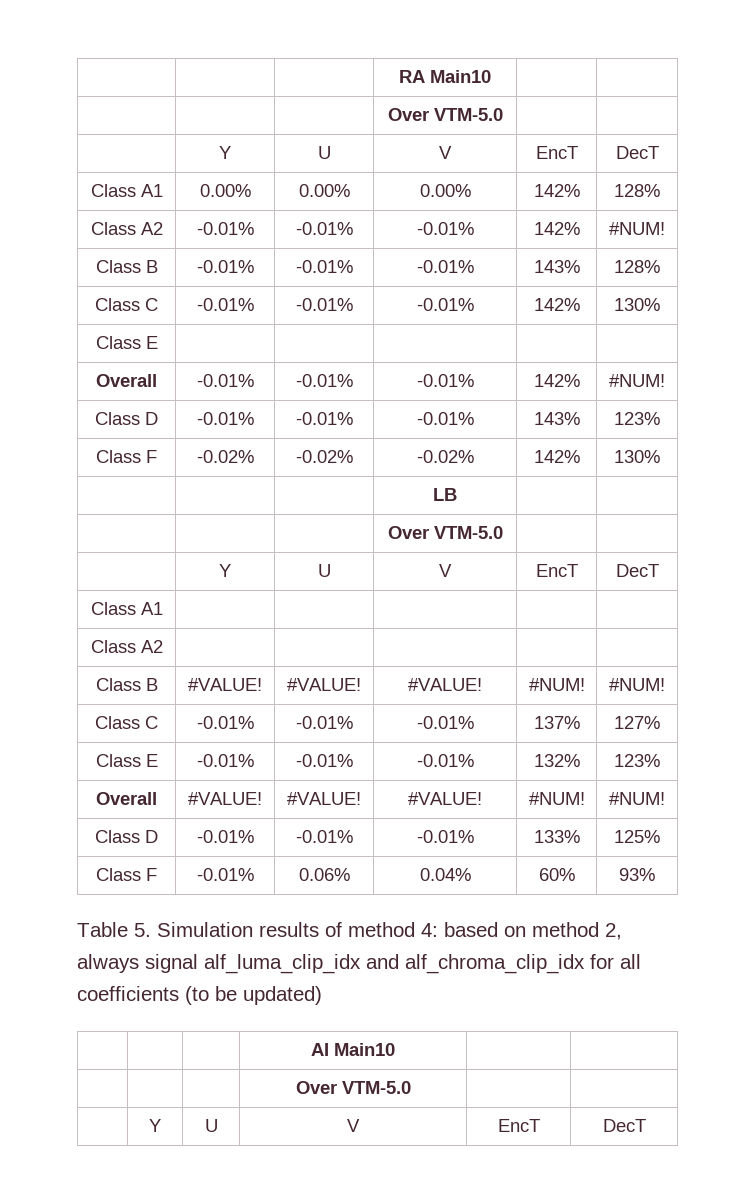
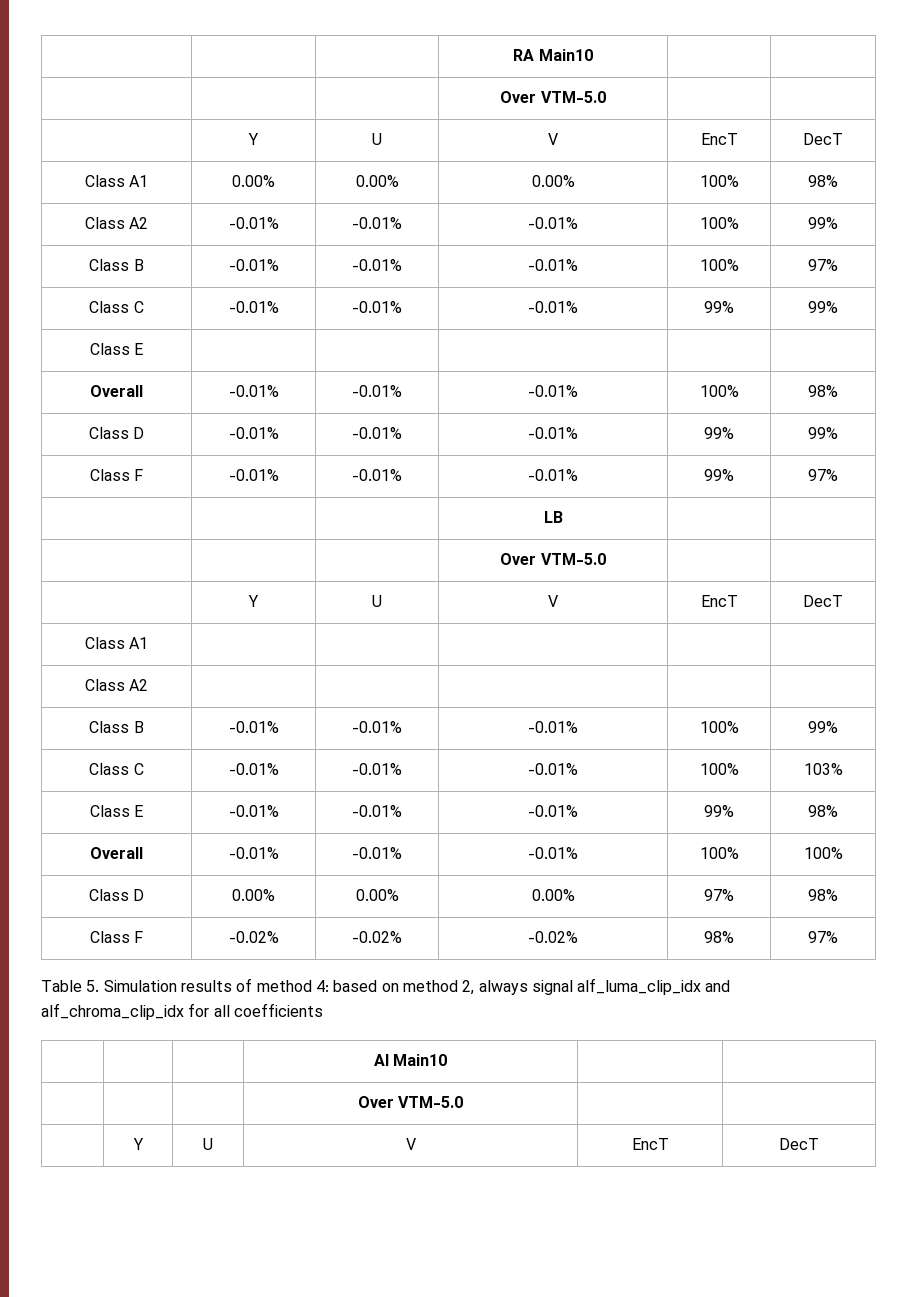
- Class A1 | 0.00% | 0.00% | 0.00% | 142% | 128%
+ Class A1 | 0.00% | 0.00% | 0.00% | 100% | 98%
- Class A2 | -0.01% | -0.01% | -0.01% | 142% | #NUM!
- Class B | -0.01% | -0.01% | -0.01% | 143% | 128%
- Class C | -0.01% | -0.01% | -0.01% | 142% | 130%
+ Class A2 | -0.01% | -0.01% | -0.01% | 100% | 99%
+ Class B | -0.01% | -0.01% | -0.01% | 100% | 97%
+ Class C | -0.01% | -0.01% | -0.01% | 99% | 99%
- Overall | -0.01% | -0.01% | -0.01% | 142% | #NUM!
- Class D | -0.01% | -0.01% | -0.01% | 143% | 123%
- Class F | -0.02% | -0.02% | -0.02% | 142% | 130%
+ Overall | -0.01% | -0.01% | -0.01% | 100% | 98%
+ Class D | -0.01% | -0.01% | -0.01% | 99% | 99%
+ Class F | -0.01% | -0.01% | -0.01% | 99% | 97%
- Class B | #VALUE! | #VALUE! | #VALUE! | #NUM! | #NUM!
- Class C | -0.01% | -0.01% | -0.01% | 137% | 127%
+ Class B | -0.01% | -0.01% | -0.01% | 100% | 99%
+ Class C | -0.01% | -0.01% | -0.01% | 100% | 103%
- Class E | -0.01% | -0.01% | -0.01% | 132% | 123%
- Overall | #VALUE! | #VALUE! | #VALUE! | #NUM! | #NUM!
- Class D | -0.01% | -0.01% | -0.01% | 133% | 125%
- Class F | -0.01% | 0.06% | 0.04% | 60% | 93%
+ Class E | -0.01% | -0.01% | -0.01% | 99% | 98%
+ Overall | -0.01% | -0.01% | -0.01% | 100% | 100%
+ Class D | 0.00% | 0.00% | 0.00% | 97% | 98%
+ Class F | -0.02% | -0.02% | -0.02% | 98% | 97%
- Table 5. Simulation results of method 4: based on method 2, always signal alf_luma_clip_idx and alf_chroma_clip_idx for all coefficients (to be updated)
+ Table 5. Simulation results of method 4: based on method 2, always signal alf_luma_clip_idx and alf_chroma_clip_idx for all coefficients

